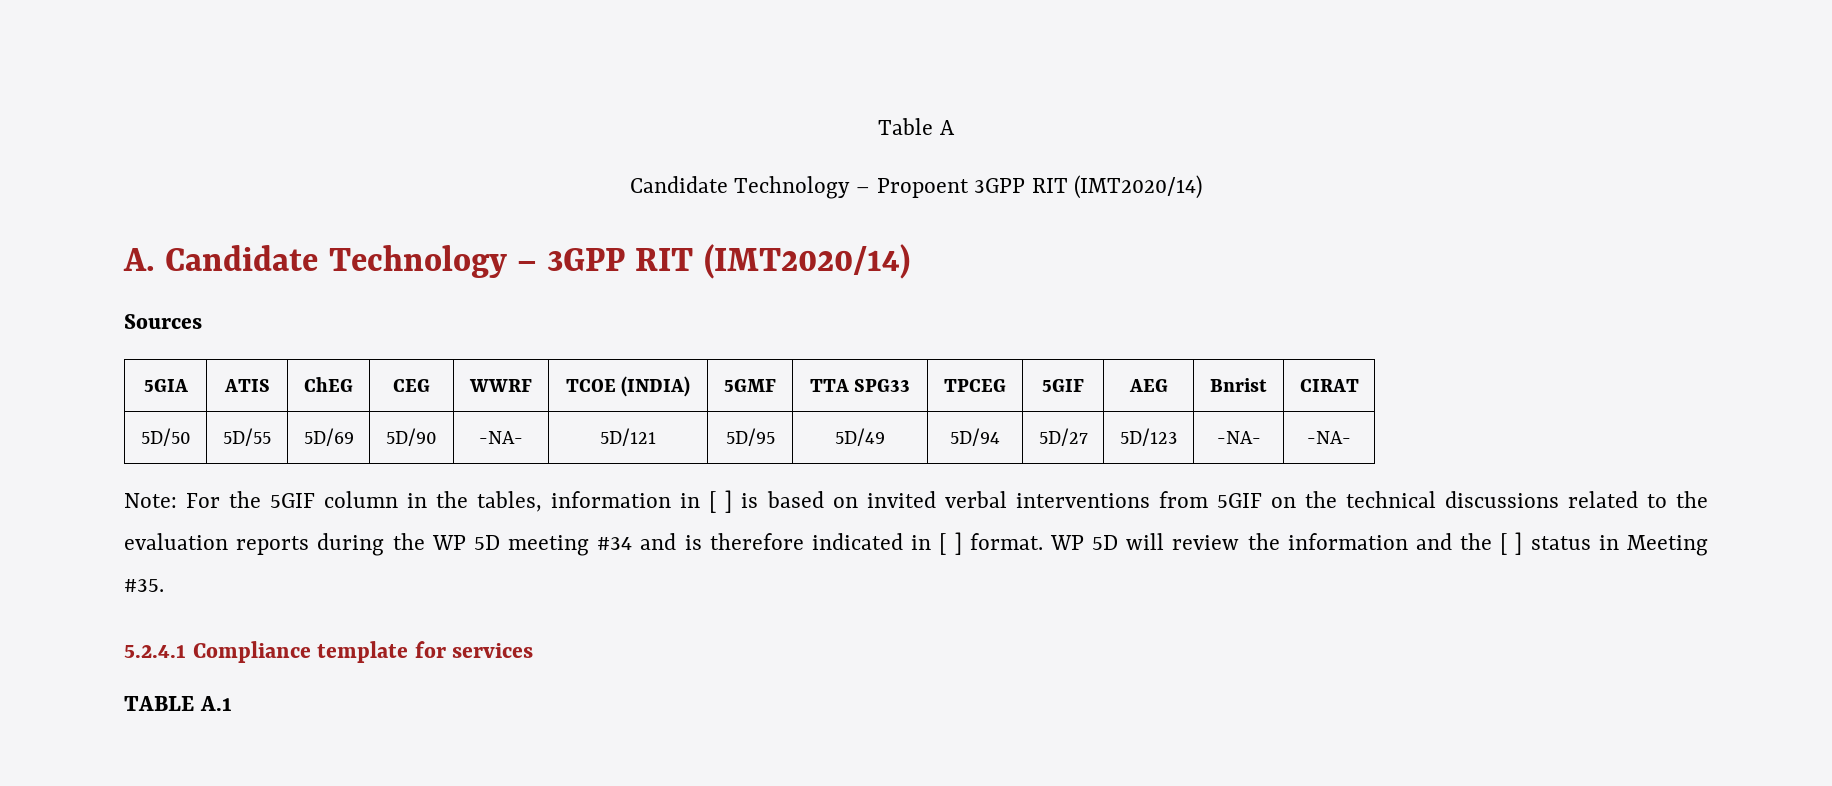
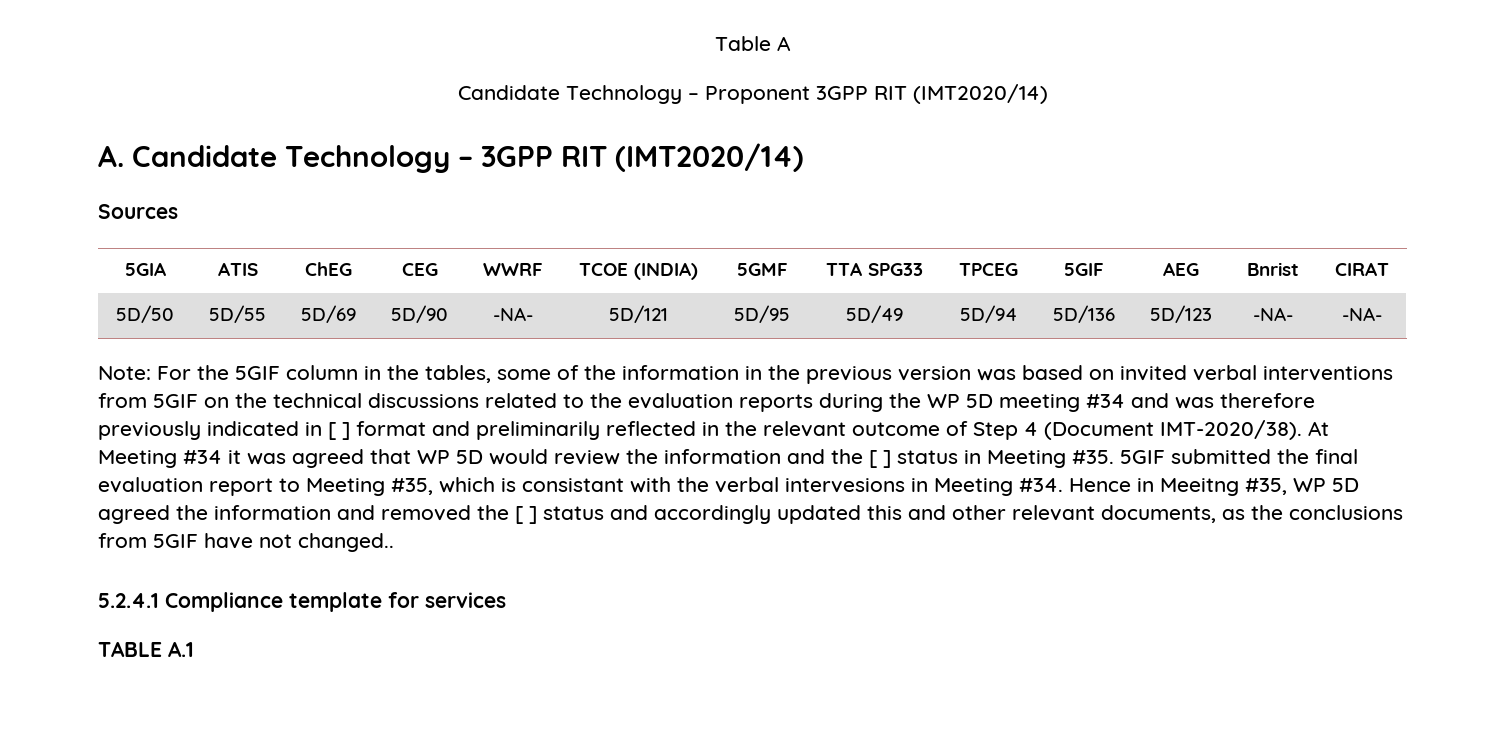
- Candidate Technology – Propoent 3GPP RIT (IMT2020/14)
+ Candidate Technology – Proponent 3GPP RIT (IMT2020/14)
- 5D/50 | 5D/55 | 5D/69 | 5D/90 | -NA- | 5D/121 | 5D/95 | 5D/49 | 5D/94 | 5D/27 | 5D/123 | -NA- | -NA-
+ 5D/50 | 5D/55 | 5D/69 | 5D/90 | -NA- | 5D/121 | 5D/95 | 5D/49 | 5D/94 | 5D/136 | 5D/123 | -NA- | -NA-
- Note: For the 5GIF column in the tables, information in [ ] is based on invited verbal interventions from 5GIF on the technical discussions related to the evaluation reports during the WP 5D meeting #34 and is therefore indicated in [ ] format. WP 5D will review the information and the [ ] status in Meeting #35.
+ Note: For the 5GIF column in the tables, some of the information in the previous version was based on invited verbal interventions from 5GIF on the technical discussions related to the evaluation reports during the WP 5D meeting #34 and was therefore previously indicated in [ ] format and preliminarily reflected in the relevant outcome of Step 4 (Document IMT-2020/38). At Meeting #34 it was agreed that WP 5D would review the information and the [ ] status in Meeting #35. 5GIF submitted the final evaluation report to Meeting #35, which is consistant with the verbal intervesions in Meeting #34. Hence in Meeitng #35, WP 5D agreed the information and removed the [ ] status and accordingly updated this and other relevant documents, as the conclusions from 5GIF have not changed..

